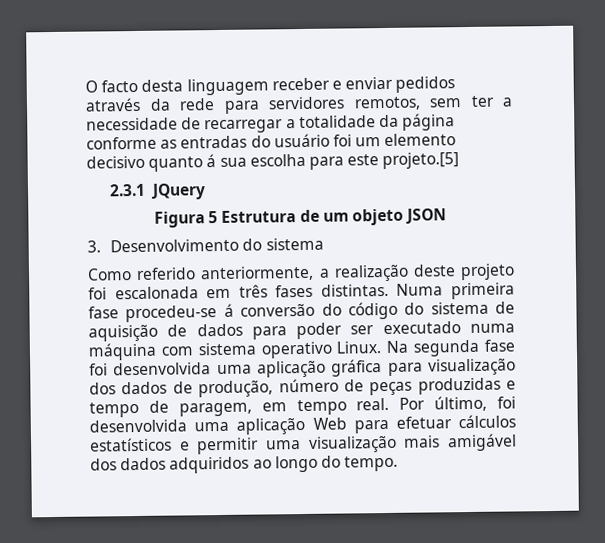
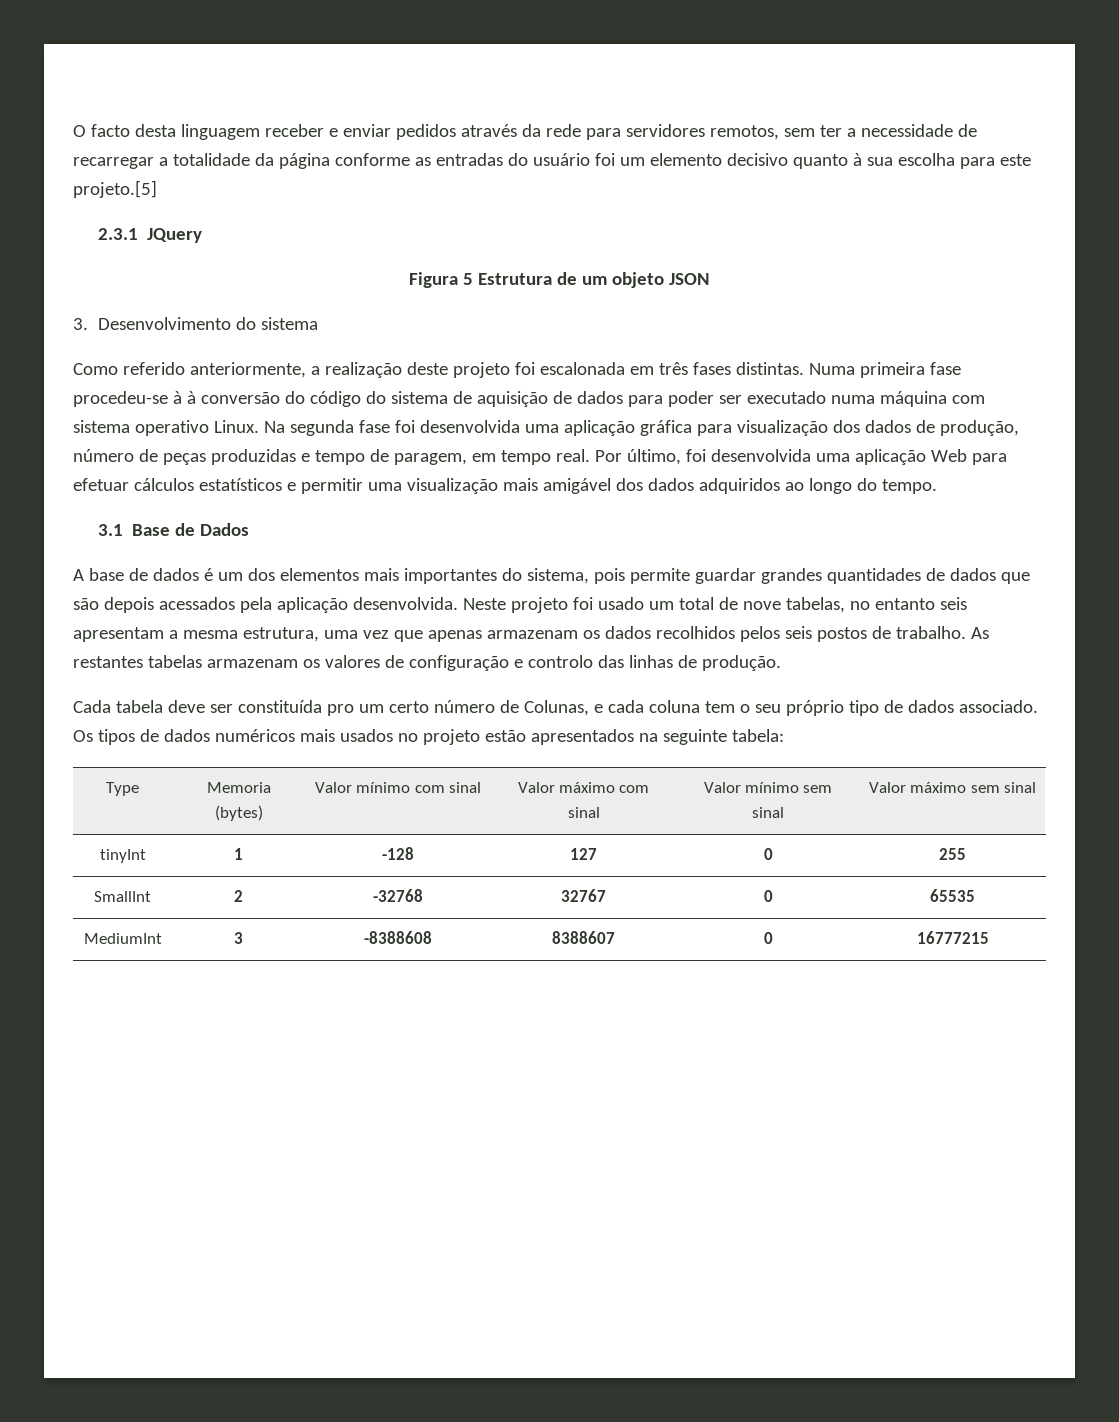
- O facto desta linguagem receber e enviar pedidos através da rede para servidores remotos, sem ter a necessidade de recarregar a totalidade da página conforme as entradas do usuário foi um elemento decisivo quanto á sua escolha para este projeto.[5]
+ O facto desta linguagem receber e enviar pedidos através da rede para servidores remotos, sem ter a necessidade de recarregar a totalidade da página conforme as entradas do usuário foi um elemento decisivo quanto à sua escolha para este projeto.[5]
- Numa primeira fase procedeu-se á conversão do código do sistema de aquisição de dados para poder ser executado numa máquina com sistema operativo Linux.
+ Numa primeira fase procedeu-se à à conversão do código do sistema de aquisição de dados para poder ser executado numa máquina com sistema operativo Linux.
+ 3.1 Base de Dados
+ A base de dados é um dos elementos mais importantes do sistema, pois permite guardar grandes quantidades de dados que são depois acessados pela aplicação desenvolvida. Neste projeto foi usado um total de nove tabelas, no entanto seis apresentam a mesma estrutura, uma vez que apenas armazenam os dados recolhidos pelos seis postos de trabalho. As restantes tabelas armazenam os valores de configuração e controlo das linhas de produção.
+ Cada tabela deve ser constituída pro um certo número de Colunas, e cada coluna tem o seu próprio tipo de dados associado. Os tipos de dados numéricos mais usados no projeto estão apresentados na seguinte tabela:
+ Type | Memoria (bytes) | Valor mínimo com sinal | Valor máximo com sinal | Valor mínimo sem sinal | Valor máximo sem sinal
+ tinyInt | 1 | -128 | 127 | 0 | 255
+ SmallInt | 2 | -32768 | 32767 | 0 | 65535
+ MediumInt | 3 | -8388608 | 8388607 | 0 | 16777215

